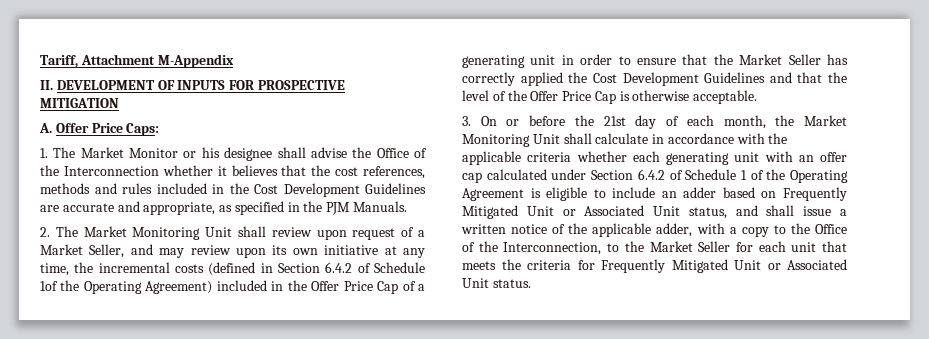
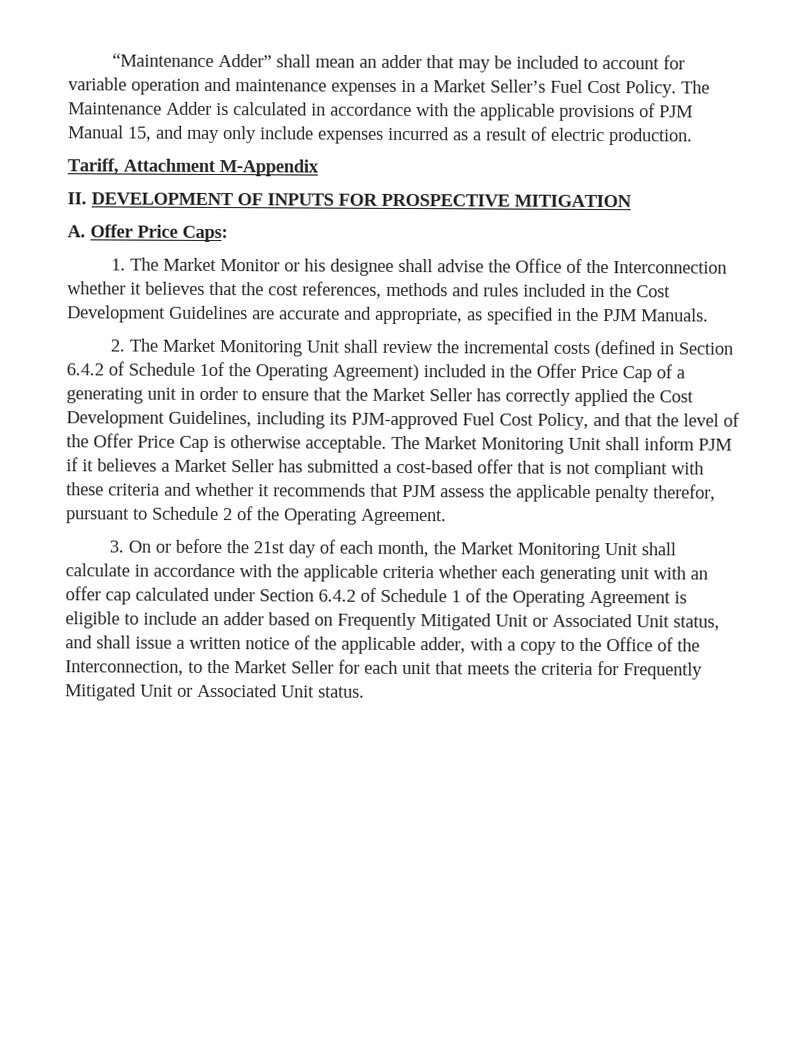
+ “Maintenance Adder” shall mean an adder that may be included to account for variable operation and maintenance expenses in a Market Seller’s Fuel Cost Policy. The Maintenance Adder is calculated in accordance with the applicable provisions of PJM Manual 15, and may only include expenses incurred as a result of electric production.
- 2. The Market Monitoring Unit shall review upon request of a Market Seller, and may review upon its own initiative at any time, the incremental costs (defined in Section 6.4.2 of Schedule 1of the Operating Agreement) included in the Offer Price Cap of a generating unit in order to ensure that the Market Seller has correctly applied the Cost Development Guidelines and that the level of the Offer Price Cap is otherwise acceptable.
+ 2. The Market Monitoring Unit shall review the incremental costs (defined in Section 6.4.2 of Schedule 1of the Operating Agreement) included in the Offer Price Cap of a generating unit in order to ensure that the Market Seller has correctly applied the Cost Development Guidelines, including its PJM-approved Fuel Cost Policy, and that the level of the Offer Price Cap is otherwise acceptable. The Market Monitoring Unit shall inform PJM if it believes a Market Seller has submitted a cost-based offer that is not compliant with these criteria and whether it recommends that PJM assess the applicable penalty therefor, pursuant to Schedule 2 of the Operating Agreement.

